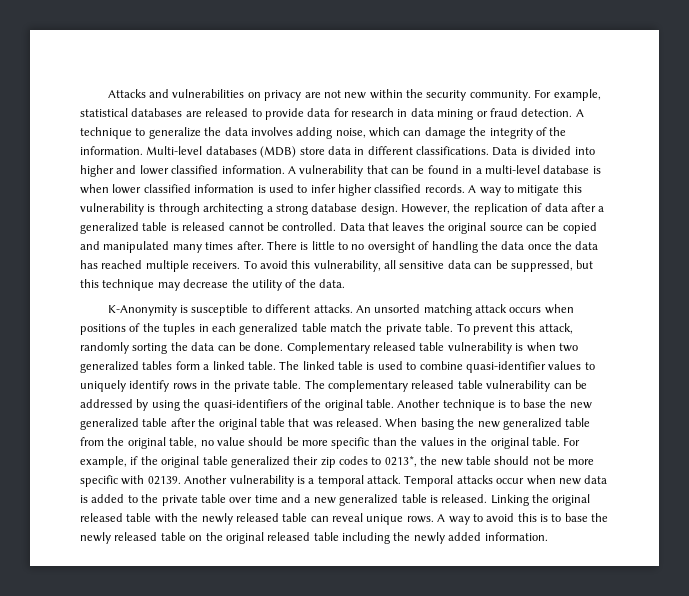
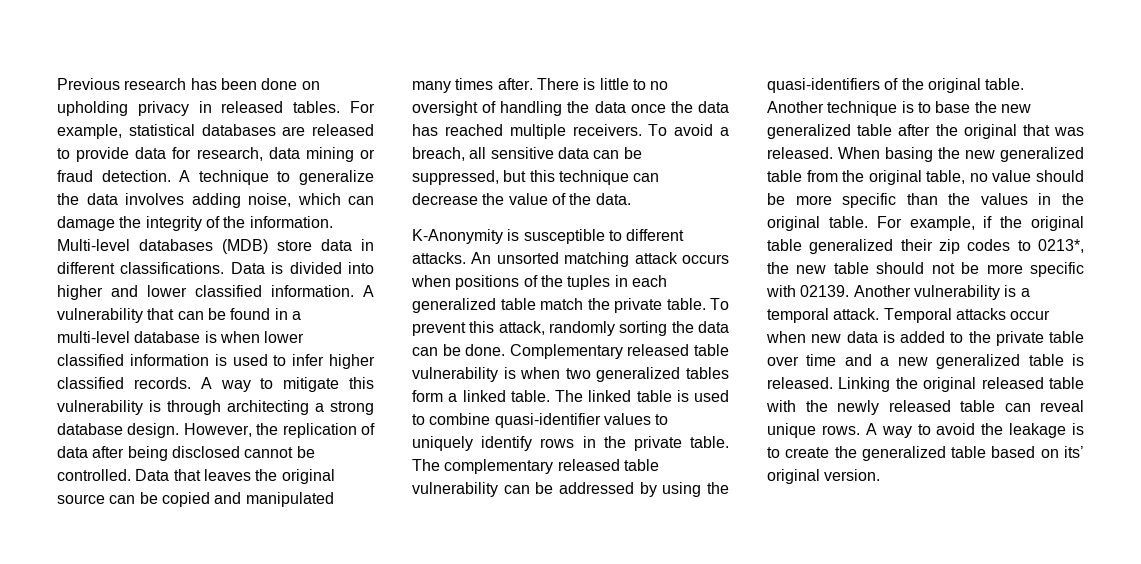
- Attacks and vulnerabilities on privacy are not new within the security community.
+ Previous research has been done on upholding privacy in released tables.
- For example, statistical databases are released to provide data for research in data mining or fraud detection.
+ For example, statistical databases are released to provide data for research, data mining or fraud detection.
- However, the replication of data after a generalized table is released cannot be controlled.
+ However, the replication of data after being disclosed cannot be controlled.
- To avoid this vulnerability, all sensitive data can be suppressed, but this technique may decrease the utility of the data.
+ To avoid a breach, all sensitive data can be suppressed, but this technique can decrease the value of the data.
- Another technique is to base the new generalized table after the original table that was released.
+ Another technique is to base the new generalized table after the original that was released.
- A way to avoid this is to base the newly released table on the original released table including the newly added information.
+ A way to avoid the leakage is to create the generalized table based on its’ original version.

